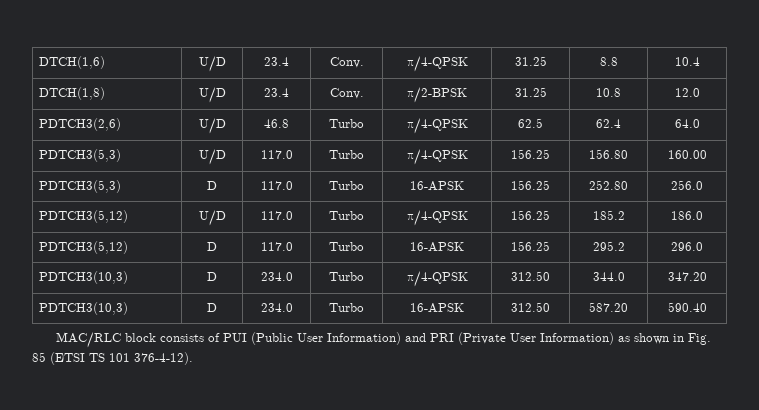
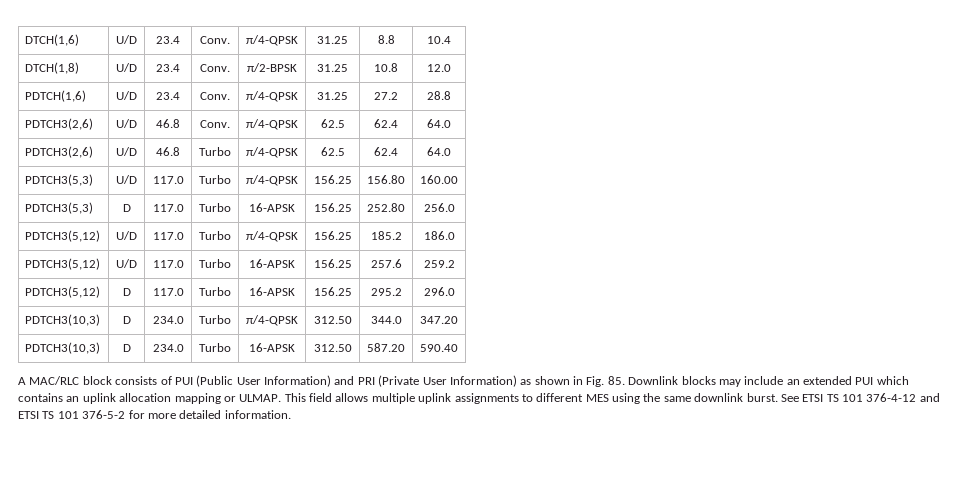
+ PDTCH(1,6) | U/D | 23.4 | Conv. | π/4-QPSK | 31.25 | 27.2 | 28.8
+ PDTCH3(2,6) | U/D | 46.8 | Conv. | π/4-QPSK | 62.5 | 62.4 | 64.0
+ PDTCH3(5,12) | U/D | 117.0 | Turbo | 16-APSK | 156.25 | 257.6 | 259.2
- MAC/RLC block consists of PUI (Public User Information) and PRI (Private User Information) as shown in Fig. 85 (ETSI TS 101 376-4-12).
+ A MAC/RLC block consists of PUI (Public User Information) and PRI (Private User Information) as shown in Fig. 85. Downlink blocks may include an extended PUI which contains an uplink allocation mapping or ULMAP. This field allows multiple uplink assignments to different MES using the same downlink burst. See ETSI TS 101 376-4-12 and ETSI TS 101 376-5-2 for more detailed information.

